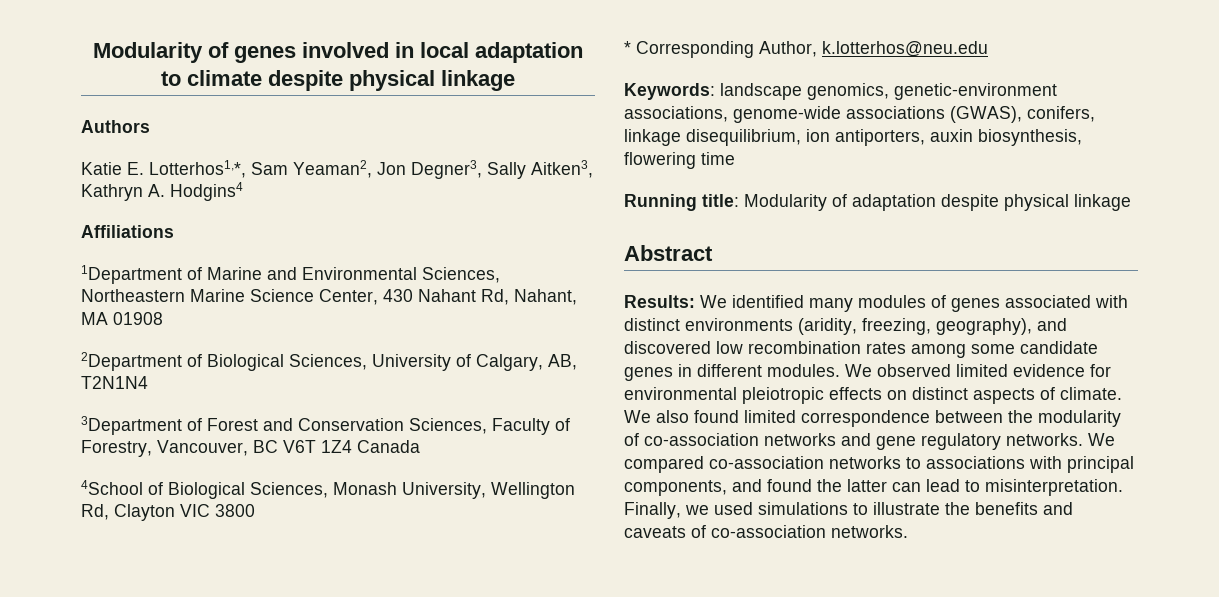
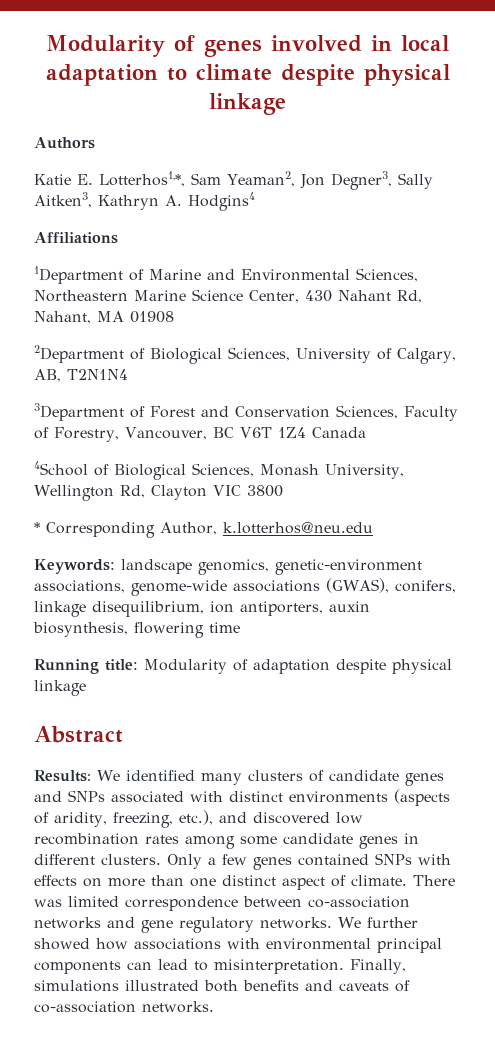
- Results: We identified many modules of genes associated with distinct environments (aridity, freezing, geography), and discovered low recombination rates among some candidate genes in different modules. We observed limited evidence for environmental pleiotropic effects on distinct aspects of climate. We also found limited correspondence between the modularity of co-association networks and gene regulatory networks.
+ Results: We identified many clusters of candidate genes and SNPs associated with distinct environments (aspects of aridity, freezing, etc.), and discovered low recombination rates among some candidate genes in different clusters. Only a few genes contained SNPs with effects on more than one distinct aspect of climate. There was limited correspondence between co-association networks and gene regulatory networks.
- We compared co-association networks to associations with principal components, and found the latter can lead to misinterpretation.
+ We further showed how associations with environmental principal components can lead to misinterpretation.
- Finally, we used simulations to illustrate the benefits and caveats of co-association networks.
+ Finally, simulations illustrated both benefits and caveats of co-association networks.

